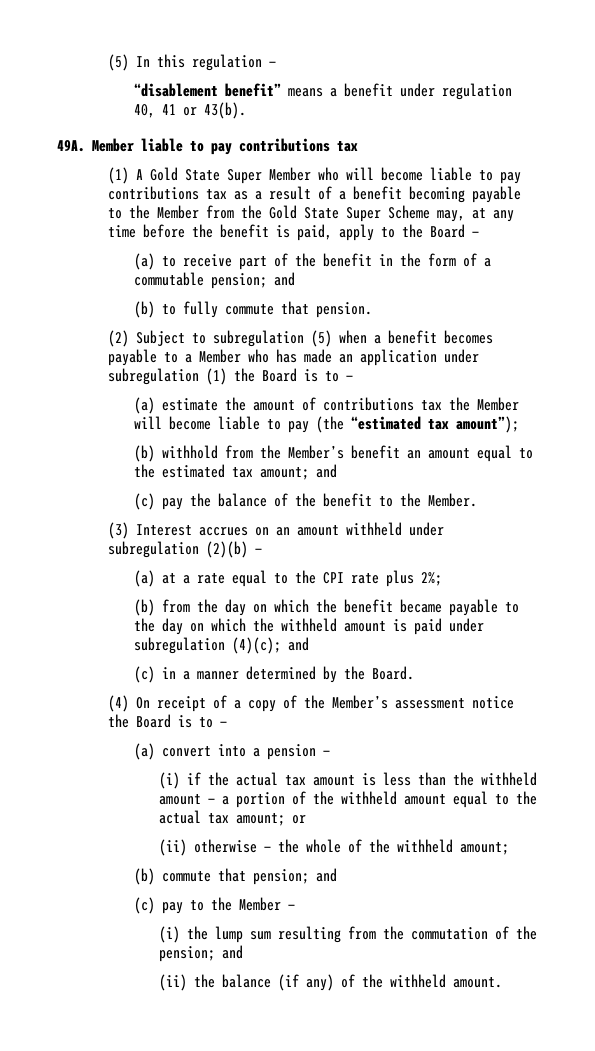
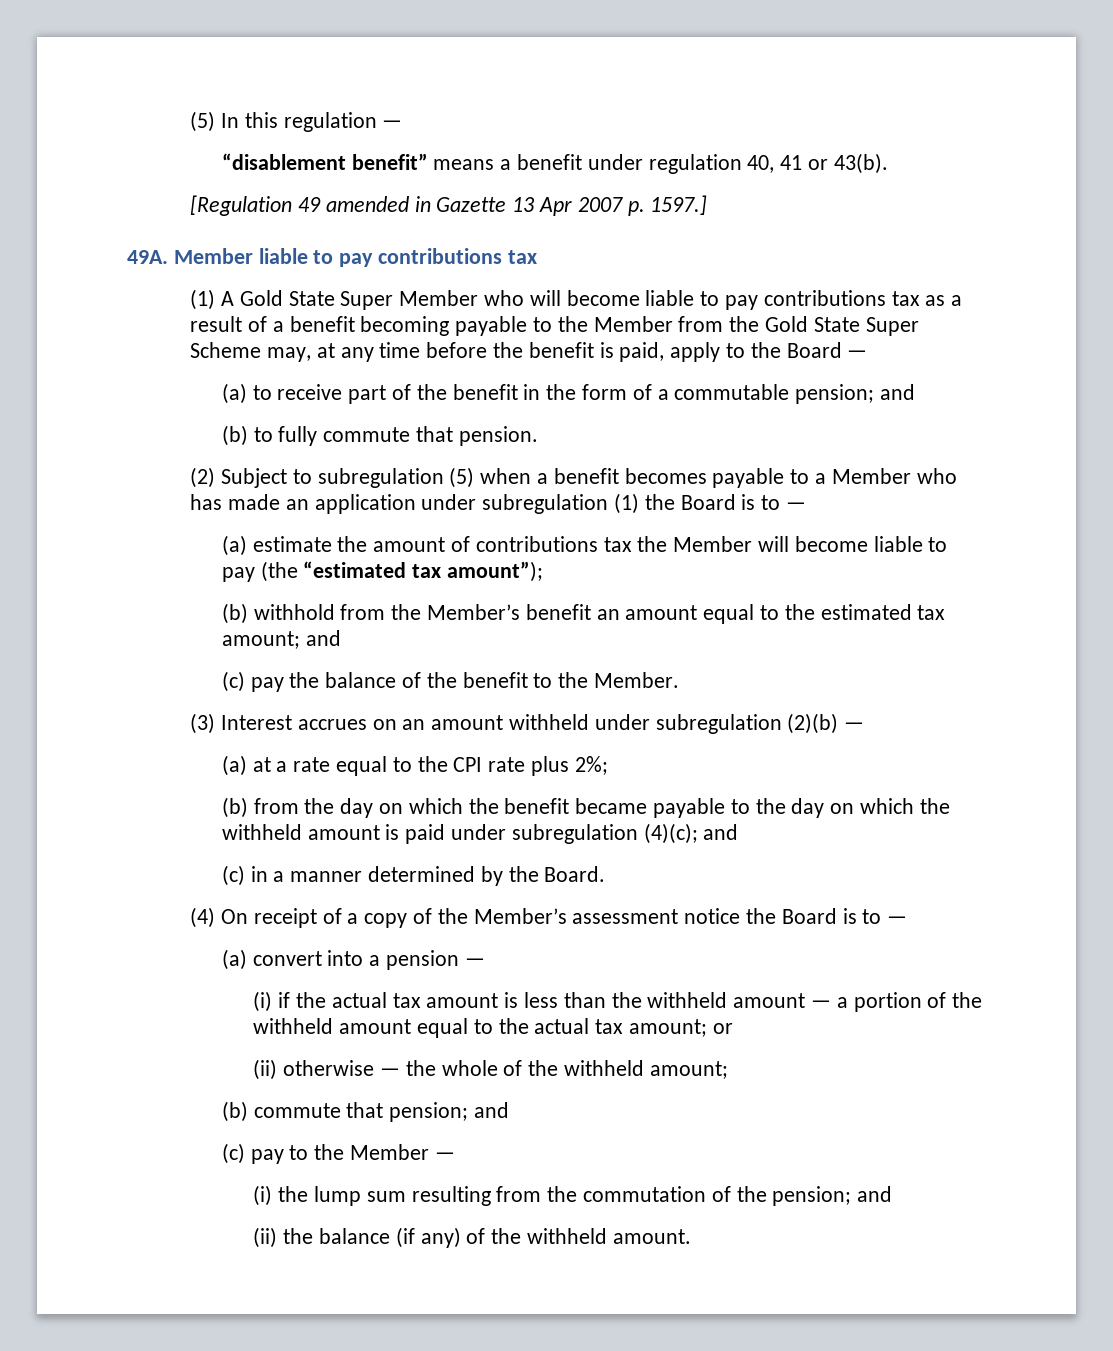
+ [Regulation 49 amended in Gazette 13 Apr 2007 p. 1597.]

